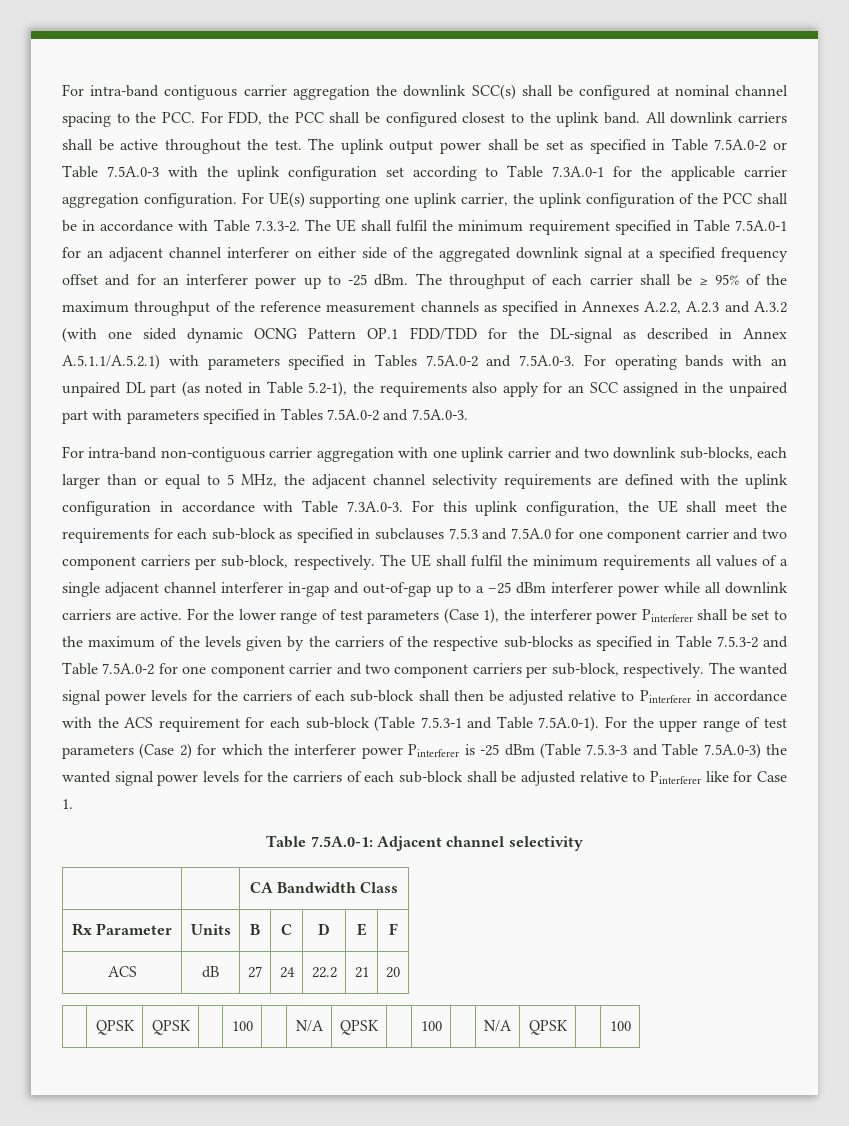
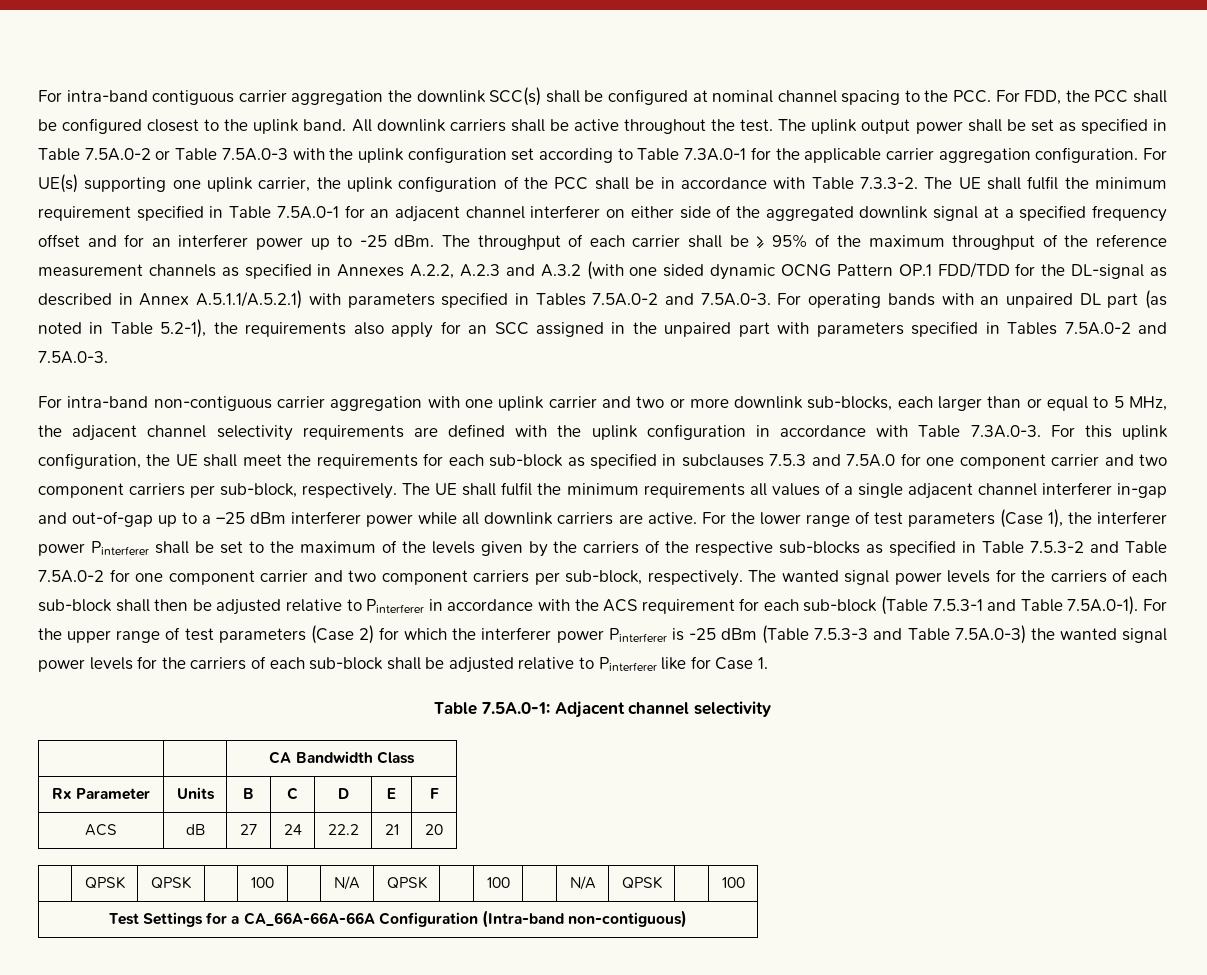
- For intra-band non-contiguous carrier aggregation with one uplink carrier and two downlink sub-blocks, each larger than or equal to 5 MHz, the adjacent channel selectivity requirements are defined with the uplink configuration in accordance with Table 7.3A.0-3. For this uplink configuration, the UE shall meet the requirements for each sub-block as specified in subclauses 7.5.3 and 7.5A.0 for one component carrier and two component carriers per sub-block, respectively.
+ For intra-band non-contiguous carrier aggregation with one uplink carrier and two or more downlink sub-blocks, each larger than or equal to 5 MHz, the adjacent channel selectivity requirements are defined with the uplink configuration in accordance with Table 7.3A.0-3. For this uplink configuration, the UE shall meet the requirements for each sub-block as specified in subclauses 7.5.3 and 7.5A.0 for one component carrier and two component carriers per sub-block, respectively.
+ Test Settings for a CA_66A-66A-66A Configuration (Intra-band non-contiguous)

